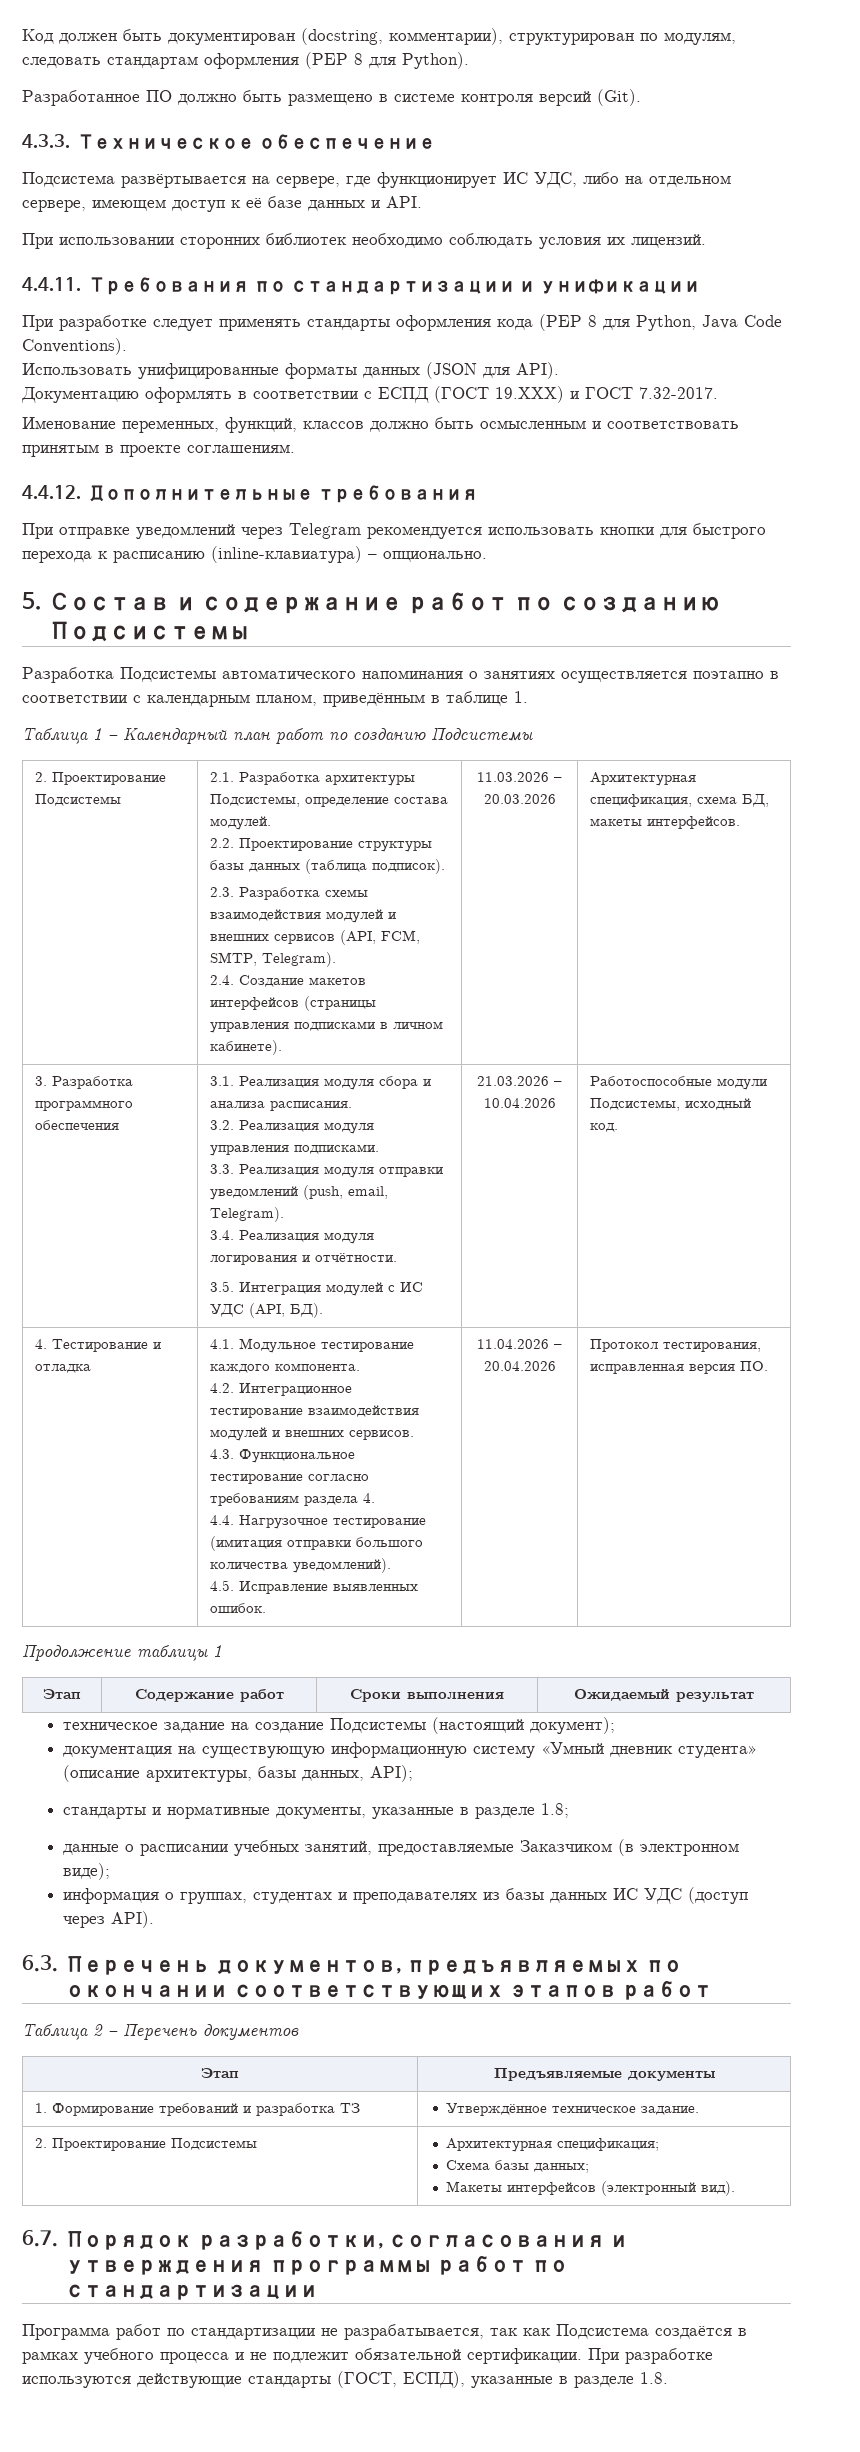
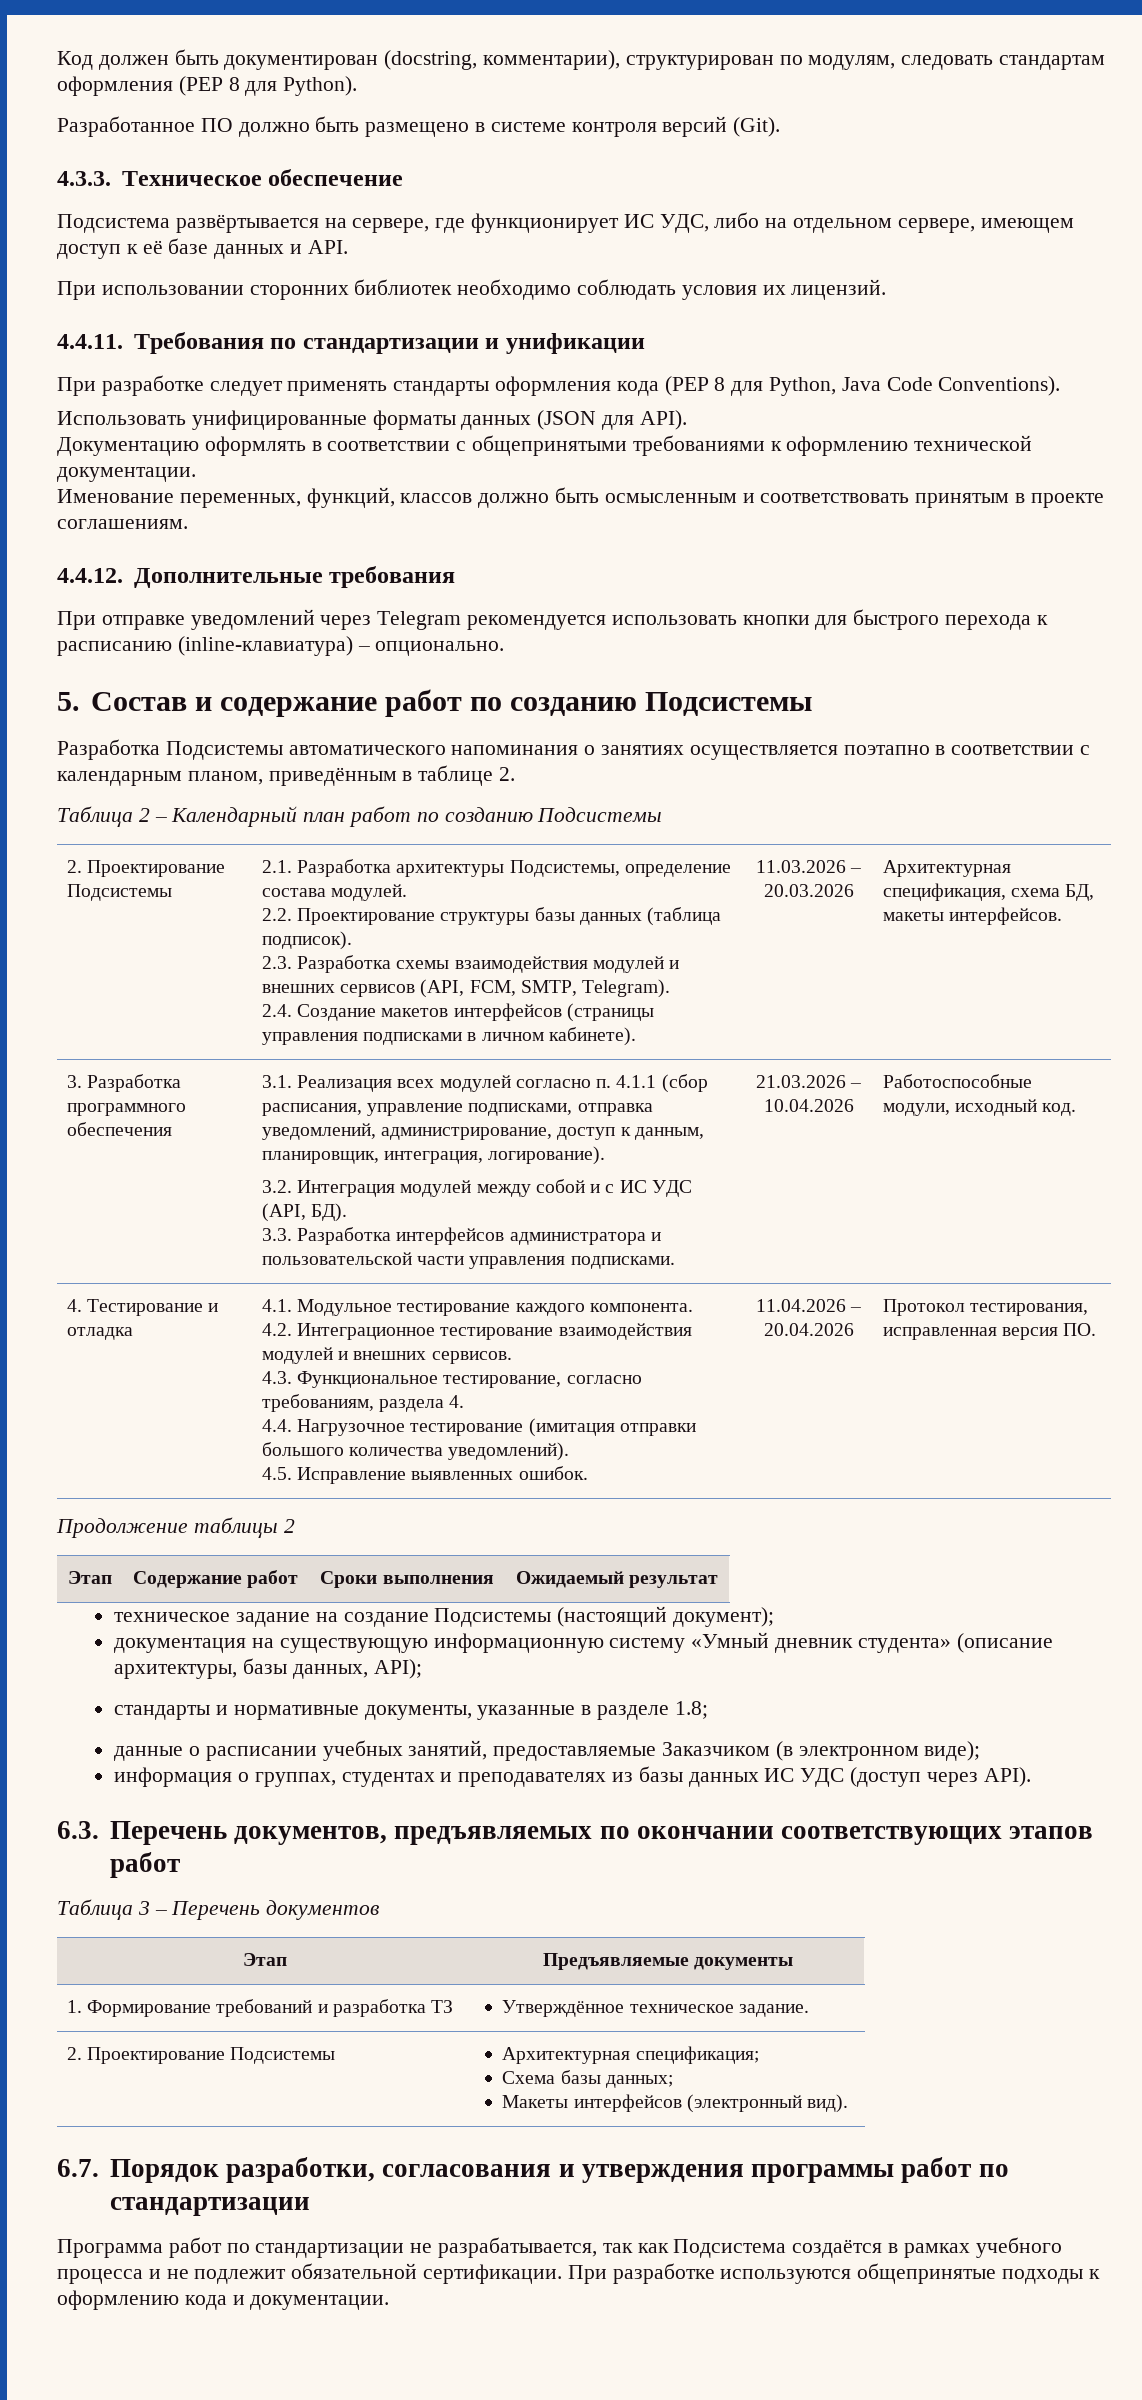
- Документацию оформлять в соответствии с ЕСПД (ГОСТ 19.XXX) и ГОСТ 7.32-2017.
+ Документацию оформлять в соответствии с общепринятыми требованиями к оформлению технической документации.
- Разработка Подсистемы автоматического напоминания о занятиях осуществляется поэтапно в соответствии с календарным планом, приведённым в таблице 1.
- Таблица 1 – Календарный план работ по созданию Подсистемы
+ Разработка Подсистемы автоматического напоминания о занятиях осуществляется поэтапно в соответствии с календарным планом, приведённым в таблице 2.
+ Таблица 2 – Календарный план работ по созданию Подсистемы
- 3.1. Реализация модуля сбора и анализа расписания.
- 3.2. Реализация модуля управления подписками.
- 3.3. Реализация модуля отправки уведомлений (push, email, Telegram).
- 3.4. Реализация модуля логирования и отчётности.
- 3.5. Интеграция модулей с ИС УДС (API, БД).
+ 3.1. Реализация всех модулей согласно п. 4.1.1 (сбор расписания, управление подписками, отправка уведомлений, администрирование, доступ к данным, планировщик, интеграция, логирование).
+ 3.2. Интеграция модулей между собой и с ИС УДС (API, БД).
+ 3.3. Разработка интерфейсов администратора и пользовательской части управления подписками.
- Работоспособные модули Подсистемы, исходный код.
+ Работоспособные модули, исходный код.
- 4.3. Функциональное тестирование согласно требованиям раздела 4.
+ 4.3. Функциональное тестирование, согласно требованиям, раздела 4.
- Продолжение таблицы 1
+ Продолжение таблицы 2
- Таблица 2 – Перечень документов
+ Таблица 3 – Перечень документов
- При разработке используются действующие стандарты (ГОСТ, ЕСПД), указанные в разделе 1.8.
+ При разработке используются общепринятые подходы к оформлению кода и документации.

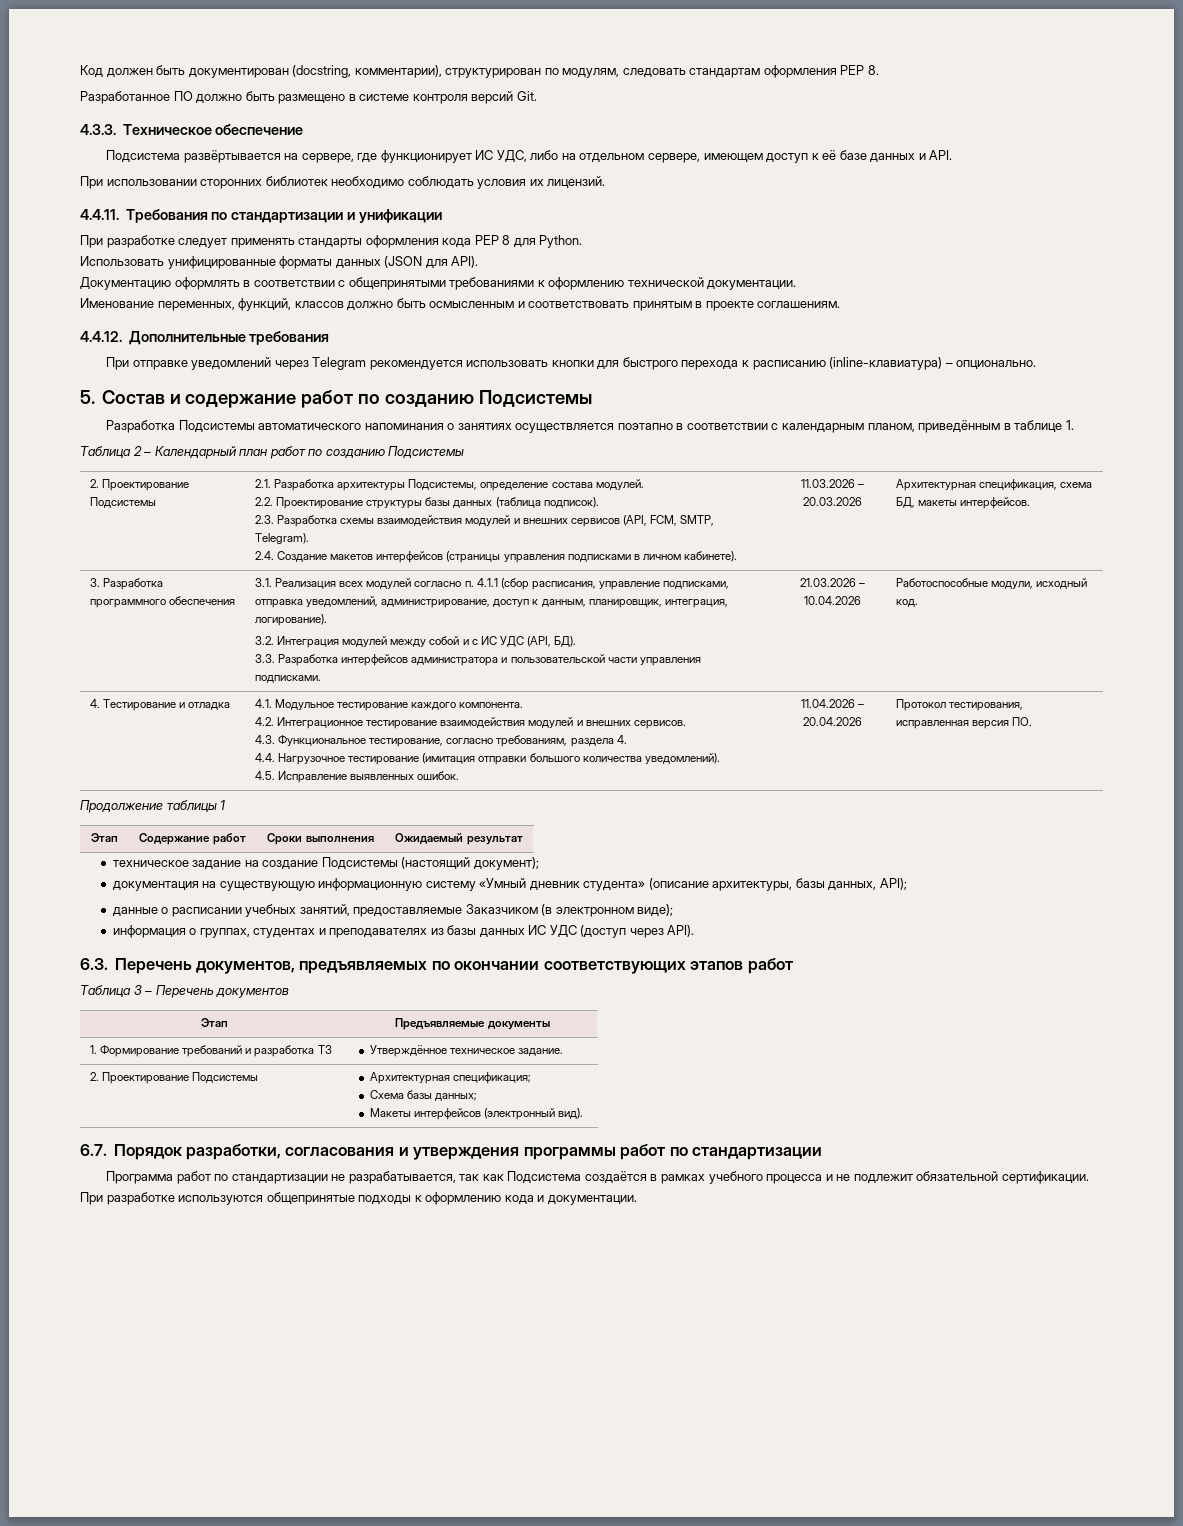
- Код должен быть документирован (docstring, комментарии), структурирован по модулям, следовать стандартам оформления (PEP 8 для Python).
+ Код должен быть документирован (docstring, комментарии), структурирован по модулям, следовать стандартам оформления PEP 8.
- Разработанное ПО должно быть размещено в системе контроля версий (Git).
+ Разработанное ПО должно быть размещено в системе контроля версий Git.
- При разработке следует применять стандарты оформления кода (PEP 8 для Python, Java Code Conventions).
+ При разработке следует применять стандарты оформления кода PEP 8 для Python.
- Разработка Подсистемы автоматического напоминания о занятиях осуществляется поэтапно в соответствии с календарным планом, приведённым в таблице 2.
+ Разработка Подсистемы автоматического напоминания о занятиях осуществляется поэтапно в соответствии с календарным планом, приведённым в таблице 1.
- Продолжение таблицы 2
+ Продолжение таблицы 1
- стандарты и нормативные документы, указанные в разделе 1.8;

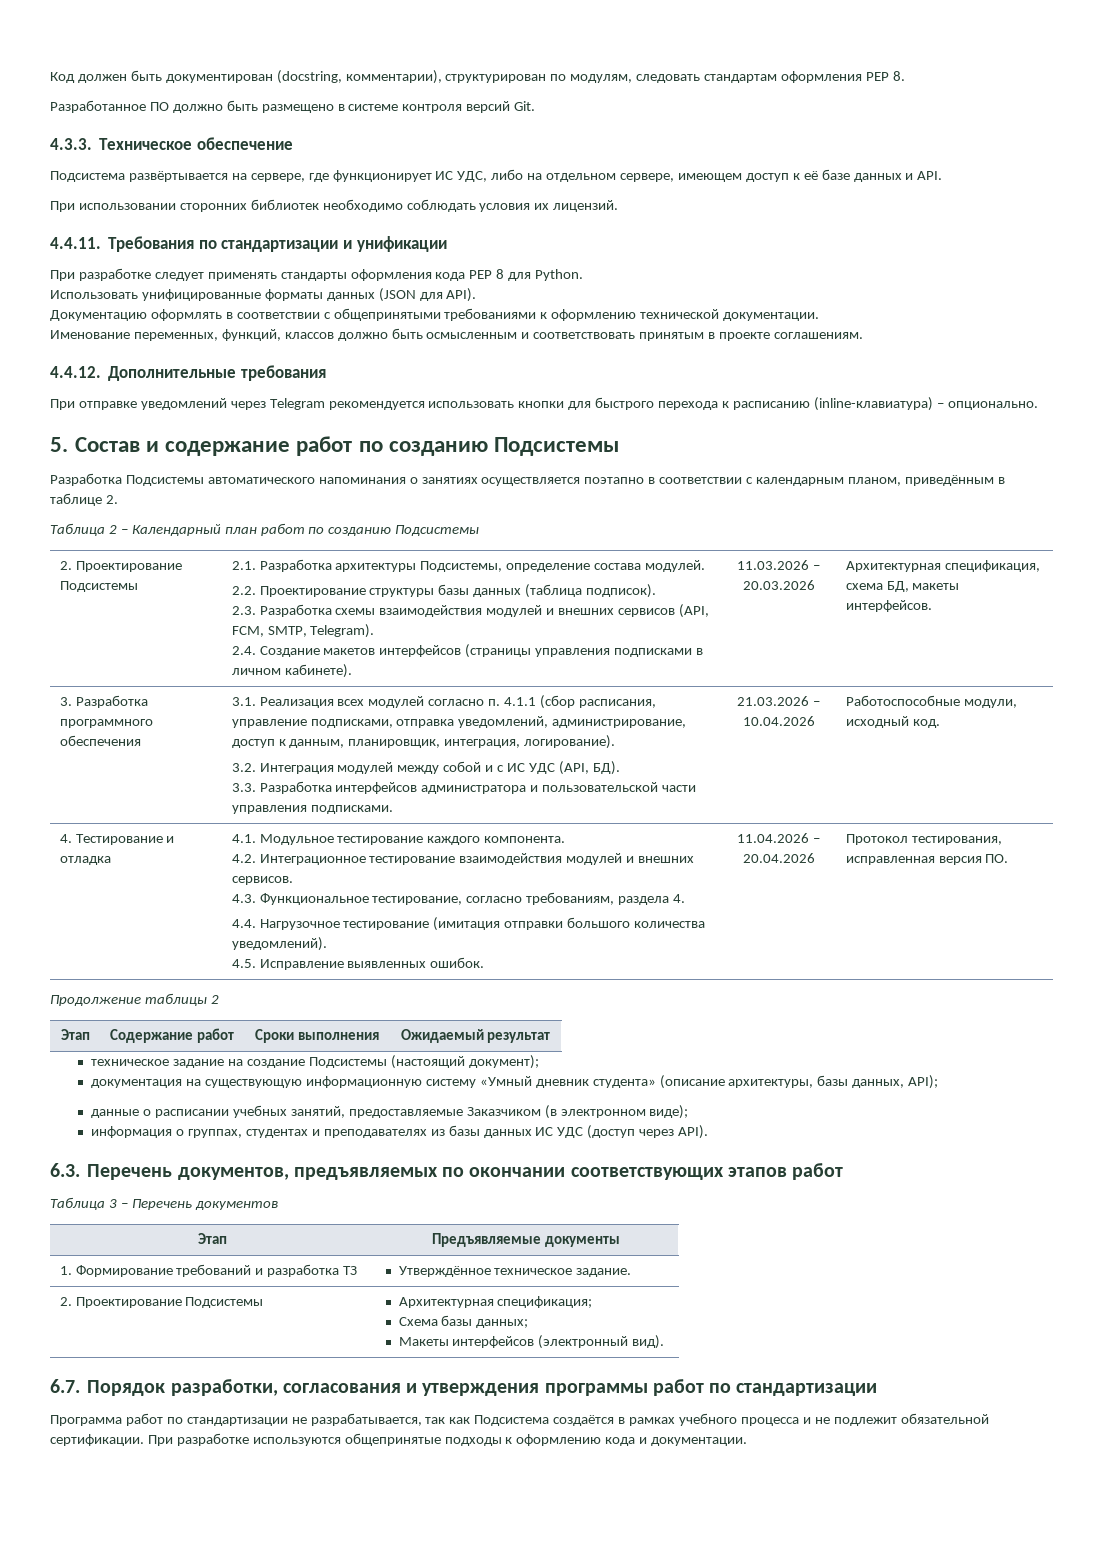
- Разработка Подсистемы автоматического напоминания о занятиях осуществляется поэтапно в соответствии с календарным планом, приведённым в таблице 1.
+ Разработка Подсистемы автоматического напоминания о занятиях осуществляется поэтапно в соответствии с календарным планом, приведённым в таблице 2.
- Продолжение таблицы 1
+ Продолжение таблицы 2

